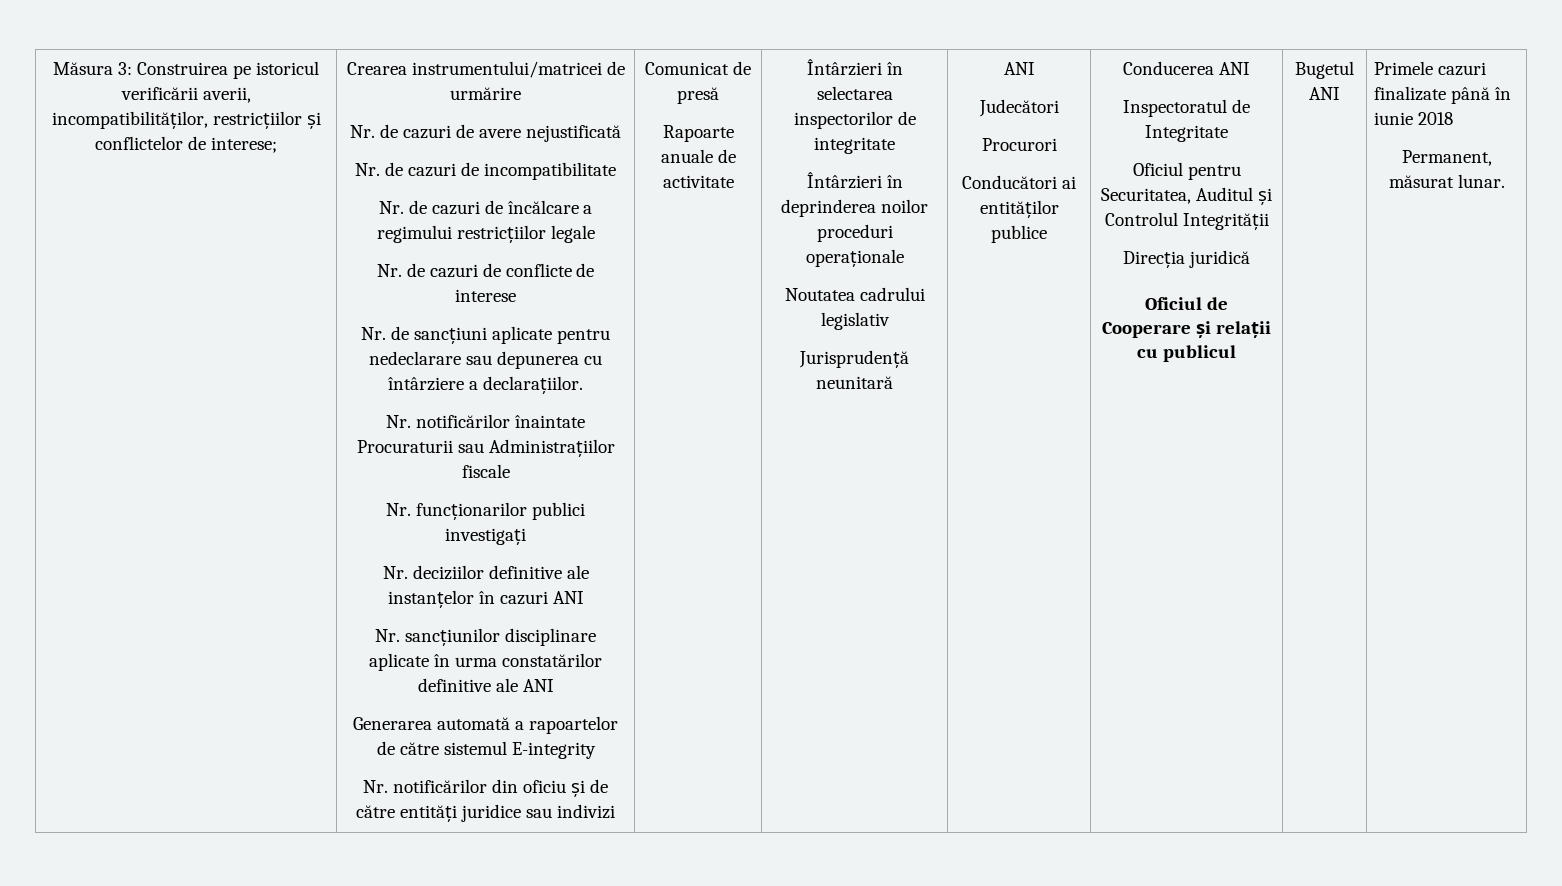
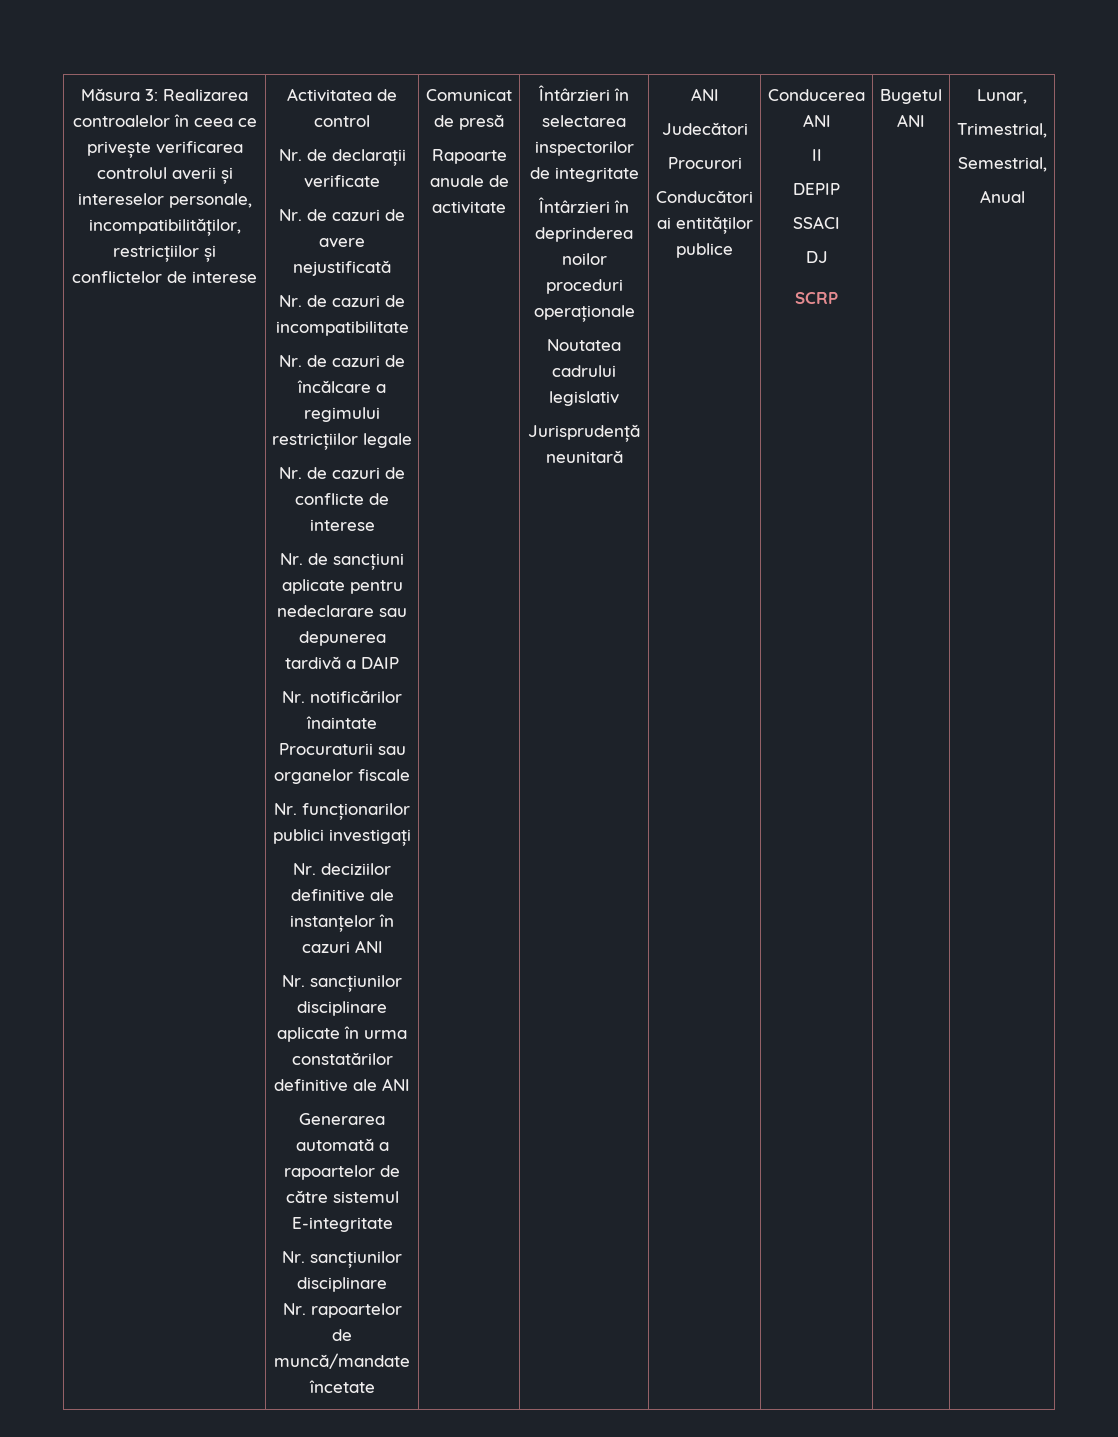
- Măsura 3: Construirea pe istoricul verificării averii, incompatibilităților, restricțiilor și conflictelor de interese; | Crearea instrumentului/matricei de urmărire
+ Măsura 3: Realizarea controalelor în ceea ce privește verificarea controlul averii și intereselor personale, incompatibilităților, restricțiilor și conflictelor de interese | Activitatea de control
+ Nr. de declarații verificate
- Nr. de sancțiuni aplicate pentru nedeclarare sau depunerea cu întârziere a declarațiilor.
+ Nr. de sancțiuni aplicate pentru nedeclarare sau depunerea tardivă a DAIP
- Nr. notificărilor înaintate Procuraturii sau Administrațiilor fiscale
+ Nr. notificărilor înaintate Procuraturii sau organelor fiscale
- Generarea automată a rapoartelor de către sistemul E-integrity
- Nr. notificărilor din oficiu și de către entități juridice sau indivizi
+ Generarea automată a rapoartelor de către sistemul E-integritate
+ Nr. sancțiunilor disciplinare
+ Nr. rapoartelor de muncă/mandate încetate
- Inspectoratul de Integritate
- Oficiul pentru Securitatea, Auditul și Controlul Integrității
- Direcția juridică
- Oficiul de Cooperare și relații cu publicul | Bugetul ANI | Primele cazuri finalizate până în iunie 2018
- Permanent, măsurat lunar.
+ II
+ DEPIP
+ SSACI
+ DJ
+ SCRP | Bugetul ANI | Lunar,
+ Trimestrial,
+ Semestrial,
+ Anual

